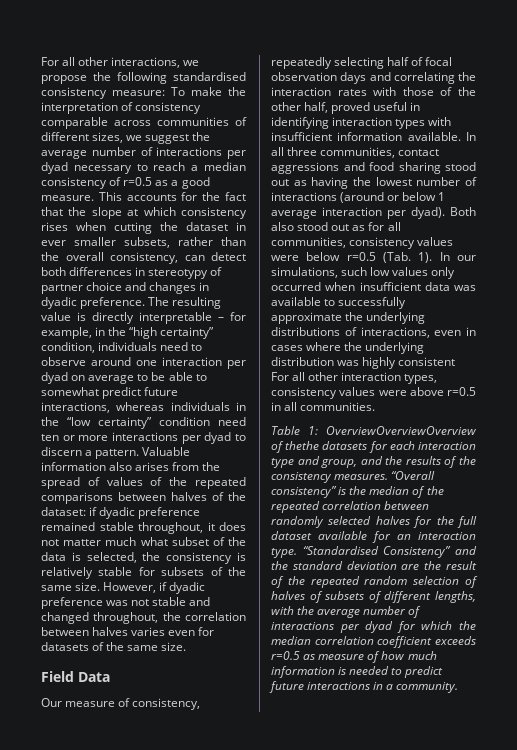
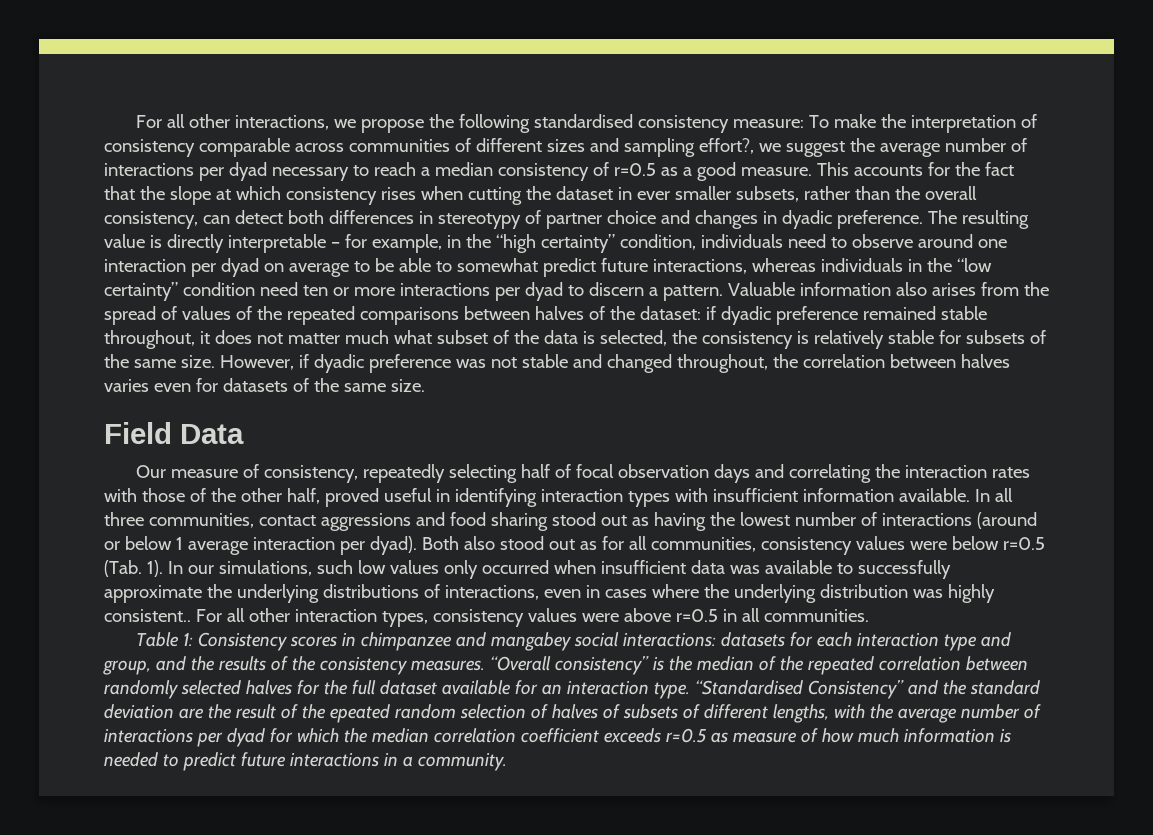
- For all other interactions, we propose the following standardised consistency measure: To make the interpretation of consistency comparable across communities of different sizes, we suggest the average number of interactions per dyad necessary to reach a median consistency of r=0.5 as a good measure.
+ For all other interactions, we propose the following standardised consistency measure: To make the interpretation of consistency comparable across communities of different sizes and sampling effort?, we suggest the average number of interactions per dyad necessary to reach a median consistency of r=0.5 as a good measure.
- In our simulations, such low values only occurred when insufficient data was available to successfully approximate the underlying distributions of interactions, even in cases where the underlying distribution was highly consistent For all other interaction types, consistency values were above r=0.5 in all communities.
+ In our simulations, such low values only occurred when insufficient data was available to successfully approximate the underlying distributions of interactions, even in cases where the underlying distribution was highly consistent.. For all other interaction types, consistency values were above r=0.5 in all communities.
- Table 1: OverviewOverviewOverview of thethe datasets for each interaction type and group, and the results of the consistency measures.
+ Table 1: Consistency scores in chimpanzee and mangabey social interactions: datasets for each interaction type and group, and the results of the consistency measures.
- “Standardised Consistency” and the standard deviation are the result of the repeated random selection of halves of subsets of different lengths, with the average number of interactions per dyad for which the median correlation coefficient exceeds r=0.5 as measure of how much information is needed to predict future interactions in a community.
+ “Standardised Consistency” and the standard deviation are the result of the epeated random selection of halves of subsets of different lengths, with the average number of interactions per dyad for which the median correlation coefficient exceeds r=0.5 as measure of how much information is needed to predict future interactions in a community.

